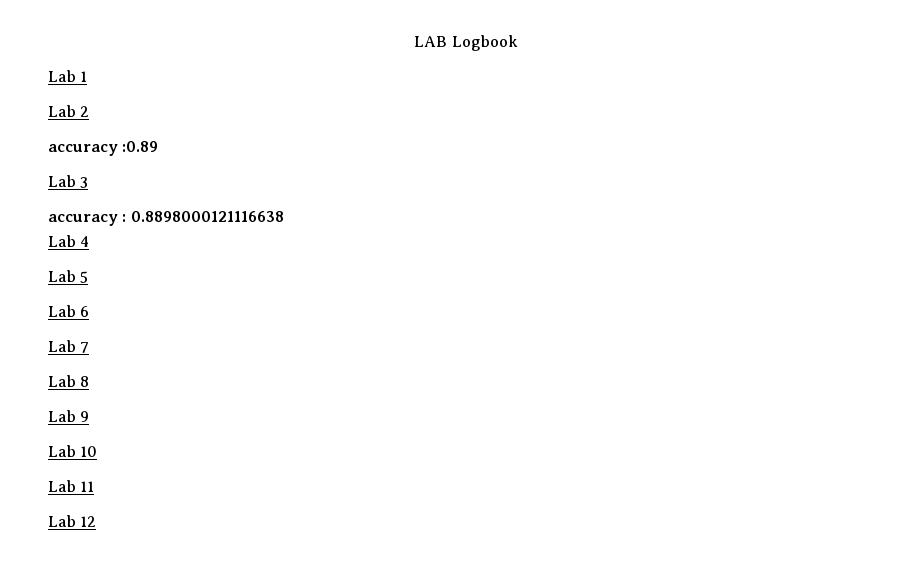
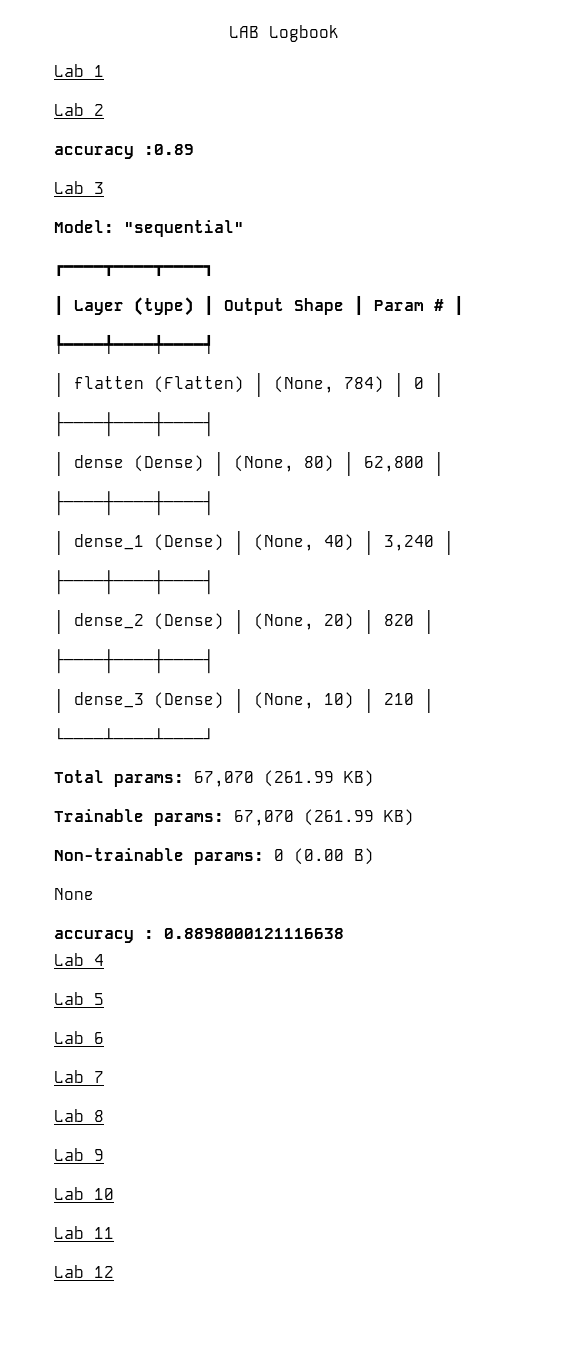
+ Model: "sequential"
+ ┏━━━━┳━━━━┳━━━━┓
+ ┃ Layer (type) ┃ Output Shape ┃ Param # ┃
+ ┡━━━━╇━━━━╇━━━━┩
+ │ flatten (Flatten) │ (None, 784) │ 0 │
+ ├────┼────┼────┤
+ │ dense (Dense) │ (None, 80) │ 62,800 │
+ ├────┼────┼────┤
+ │ dense_1 (Dense) │ (None, 40) │ 3,240 │
+ ├────┼────┼────┤
+ │ dense_2 (Dense) │ (None, 20) │ 820 │
+ ├────┼────┼────┤
+ │ dense_3 (Dense) │ (None, 10) │ 210 │
+ └────┴────┴────┘
+ Total params: 67,070 (261.99 KB)
+ Trainable params: 67,070 (261.99 KB)
+ Non-trainable params: 0 (0.00 B)
+ None

